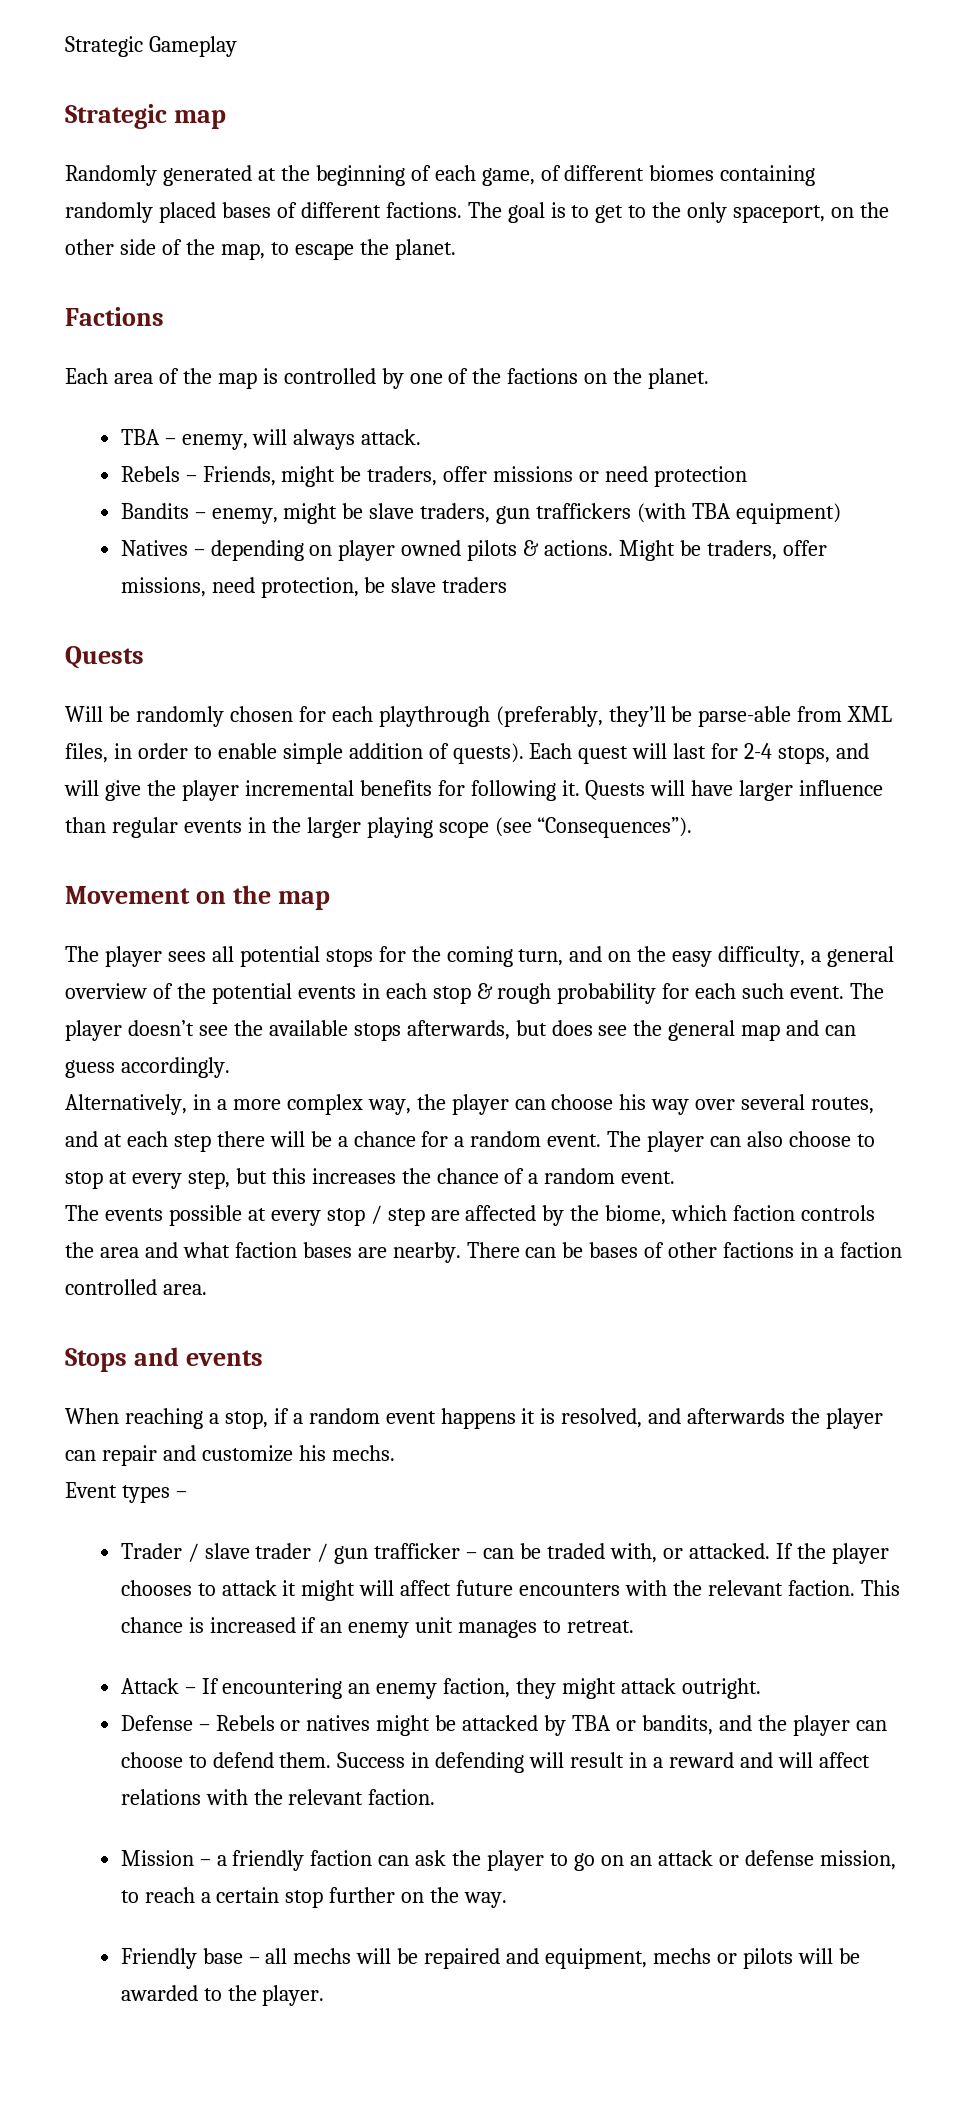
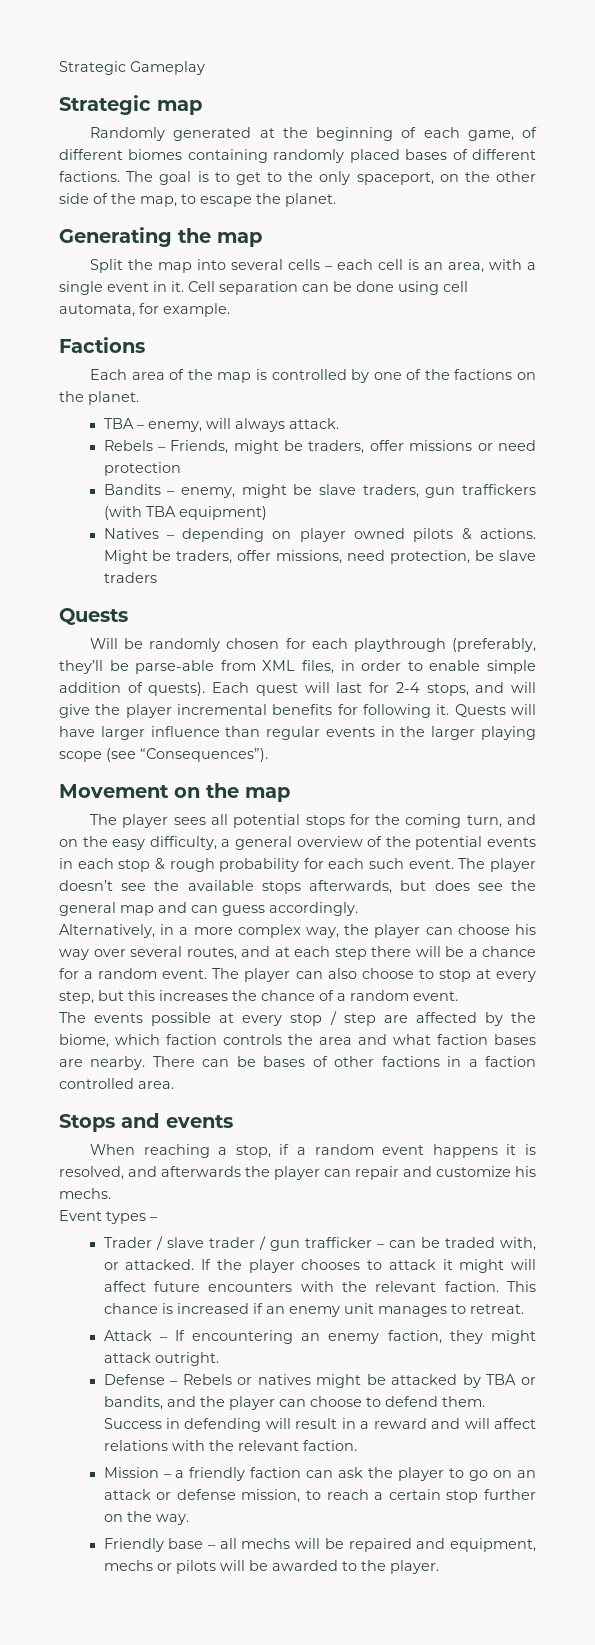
+ Generating the map
+ Split the map into several cells – each cell is an area, with a single event in it. Cell separation can be done using cell automata, for example.

